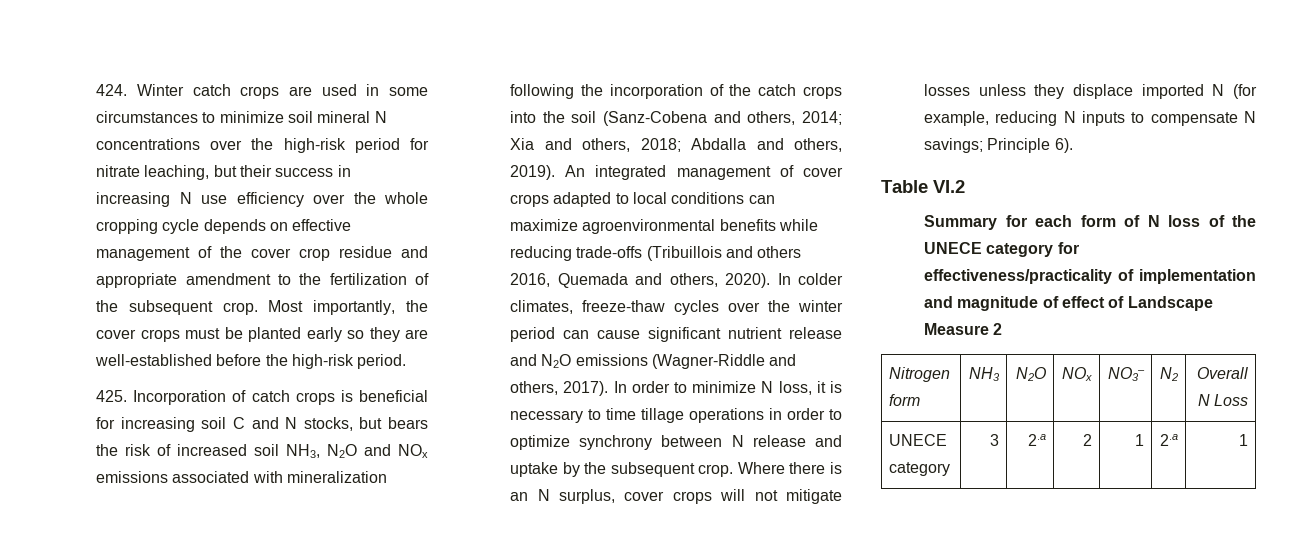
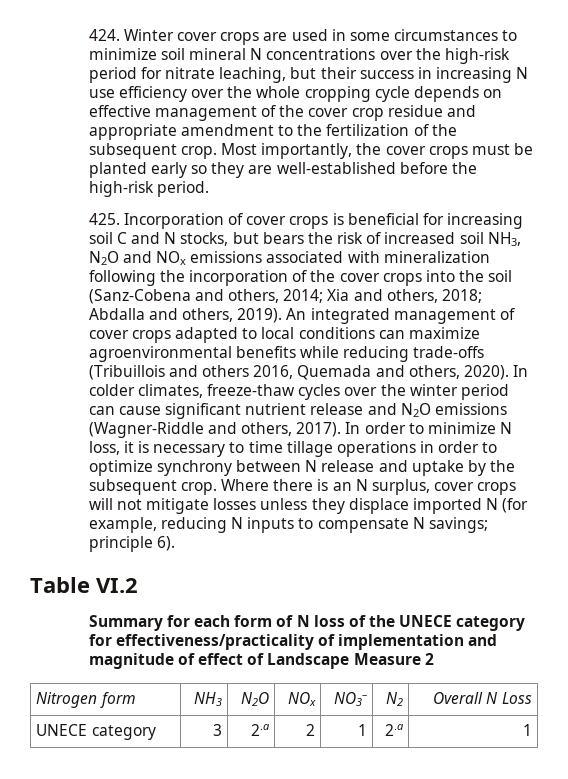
- 424. Winter catch crops are used in some circumstances to minimize soil mineral N concentrations over the high-risk period for nitrate leaching, but their success in increasing N use efficiency over the whole cropping cycle depends on effective management of the cover crop residue and appropriate amendment to the fertilization of the subsequent crop.
+ 424. Winter cover crops are used in some circumstances to minimize soil mineral N concentrations over the high-risk period for nitrate leaching, but their success in increasing N use efficiency over the whole cropping cycle depends on effective management of the cover crop residue and appropriate amendment to the fertilization of the subsequent crop.
- 425. Incorporation of catch crops is beneficial for increasing soil C and N stocks, but bears the risk of increased soil NH3, N2O and NOx emissions associated with mineralization following the incorporation of the catch crops into the soil (Sanz-Cobena and others, 2014; Xia and others, 2018; Abdalla and others, 2019).
+ 425. Incorporation of cover crops is beneficial for increasing soil C and N stocks, but bears the risk of increased soil NH3, N2O and NOx emissions associated with mineralization following the incorporation of the cover crops into the soil (Sanz-Cobena and others, 2014; Xia and others, 2018; Abdalla and others, 2019).
- Where there is an N surplus, cover crops will not mitigate losses unless they displace imported N (for example, reducing N inputs to compensate N savings; Principle 6).
+ Where there is an N surplus, cover crops will not mitigate losses unless they displace imported N (for example, reducing N inputs to compensate N savings; principle 6).

